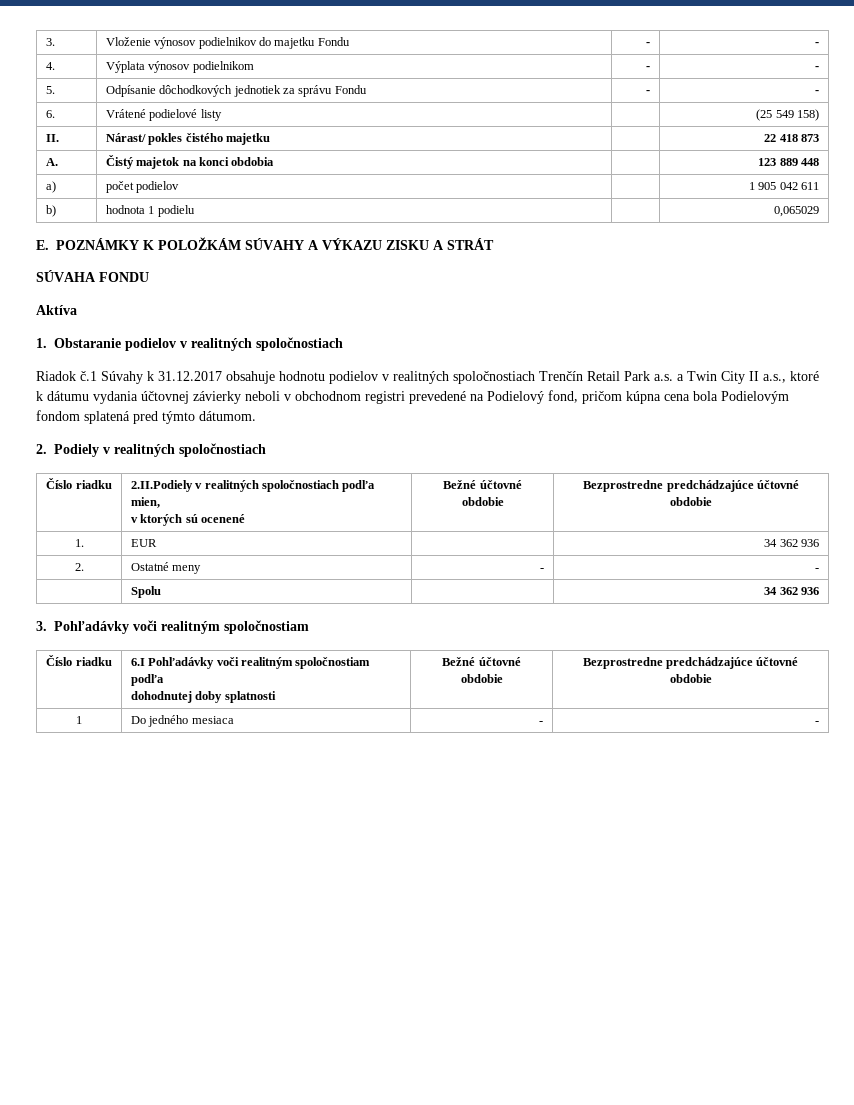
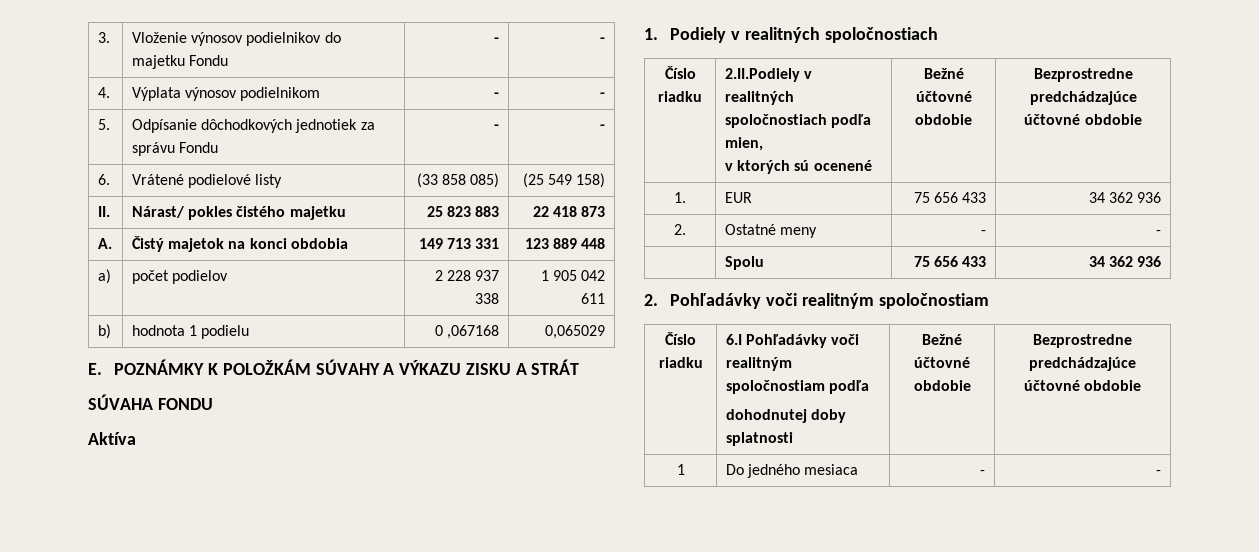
- 6. | Vrátené podielové listy | | (25 549 158)
+ 6. | Vrátené podielové listy | (33 858 085) | (25 549 158)
- II. | Nárast/ pokles čistého majetku | | 22 418 873
+ II. | Nárast/ pokles čistého majetku | 25 823 883 | 22 418 873
- A. | Čistý majetok na konci obdobia | | 123 889 448
+ A. | Čistý majetok na konci obdobia | 149 713 331 | 123 889 448
- a) | počet podielov | | 1 905 042 611
+ a) | počet podielov | 2 228 937 338 | 1 905 042 611
- b) | hodnota 1 podielu | | 0,065029
+ b) | hodnota 1 podielu | 0 ,067168 | 0,065029
- 1. Obstaranie podielov v realitných spoločnostiach
- Riadok č.1 Súvahy k 31.12.2017 obsahuje hodnotu podielov v realitných spoločnostiach Trenčín Retail Park a.s. a Twin City II a.s., ktoré k dátumu vydania účtovnej závierky neboli v obchodnom registri prevedené na Podielový fond, pričom kúpna cena bola Podielovým fondom splatená pred týmto dátumom.
- 2. Podiely v realitných spoločnostiach
+ 1. Podiely v realitných spoločnostiach
- 1. | EUR | | 34 362 936
+ 1. | EUR | 75 656 433 | 34 362 936
- | Spolu | | 34 362 936
- 3. Pohľadávky voči realitným spoločnostiam
+ | Spolu | 75 656 433 | 34 362 936
+ 2. Pohľadávky voči realitným spoločnostiam

